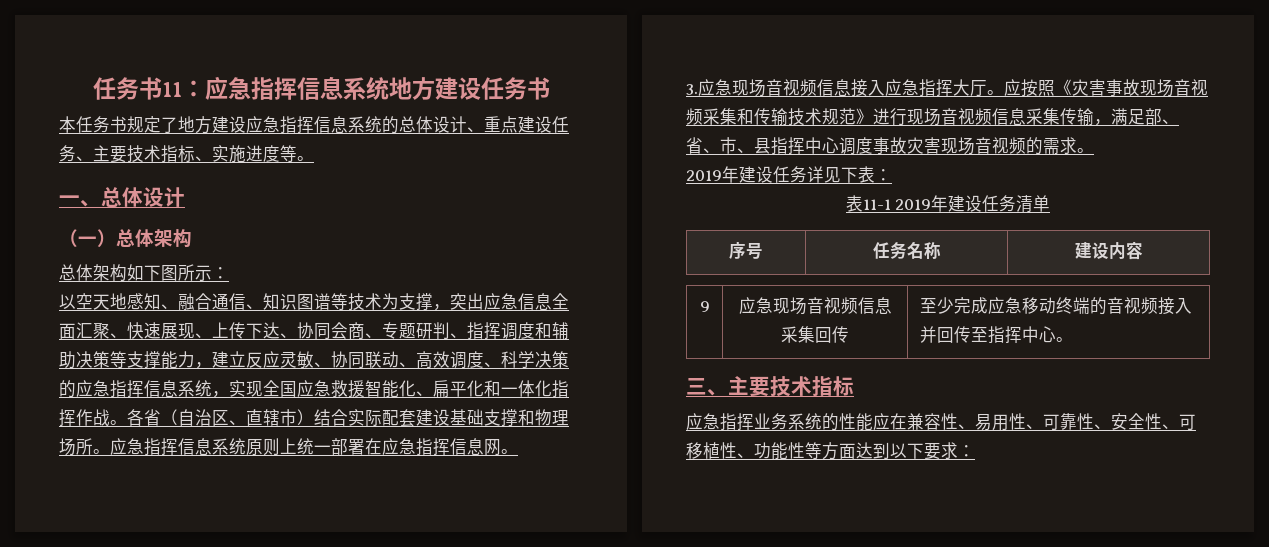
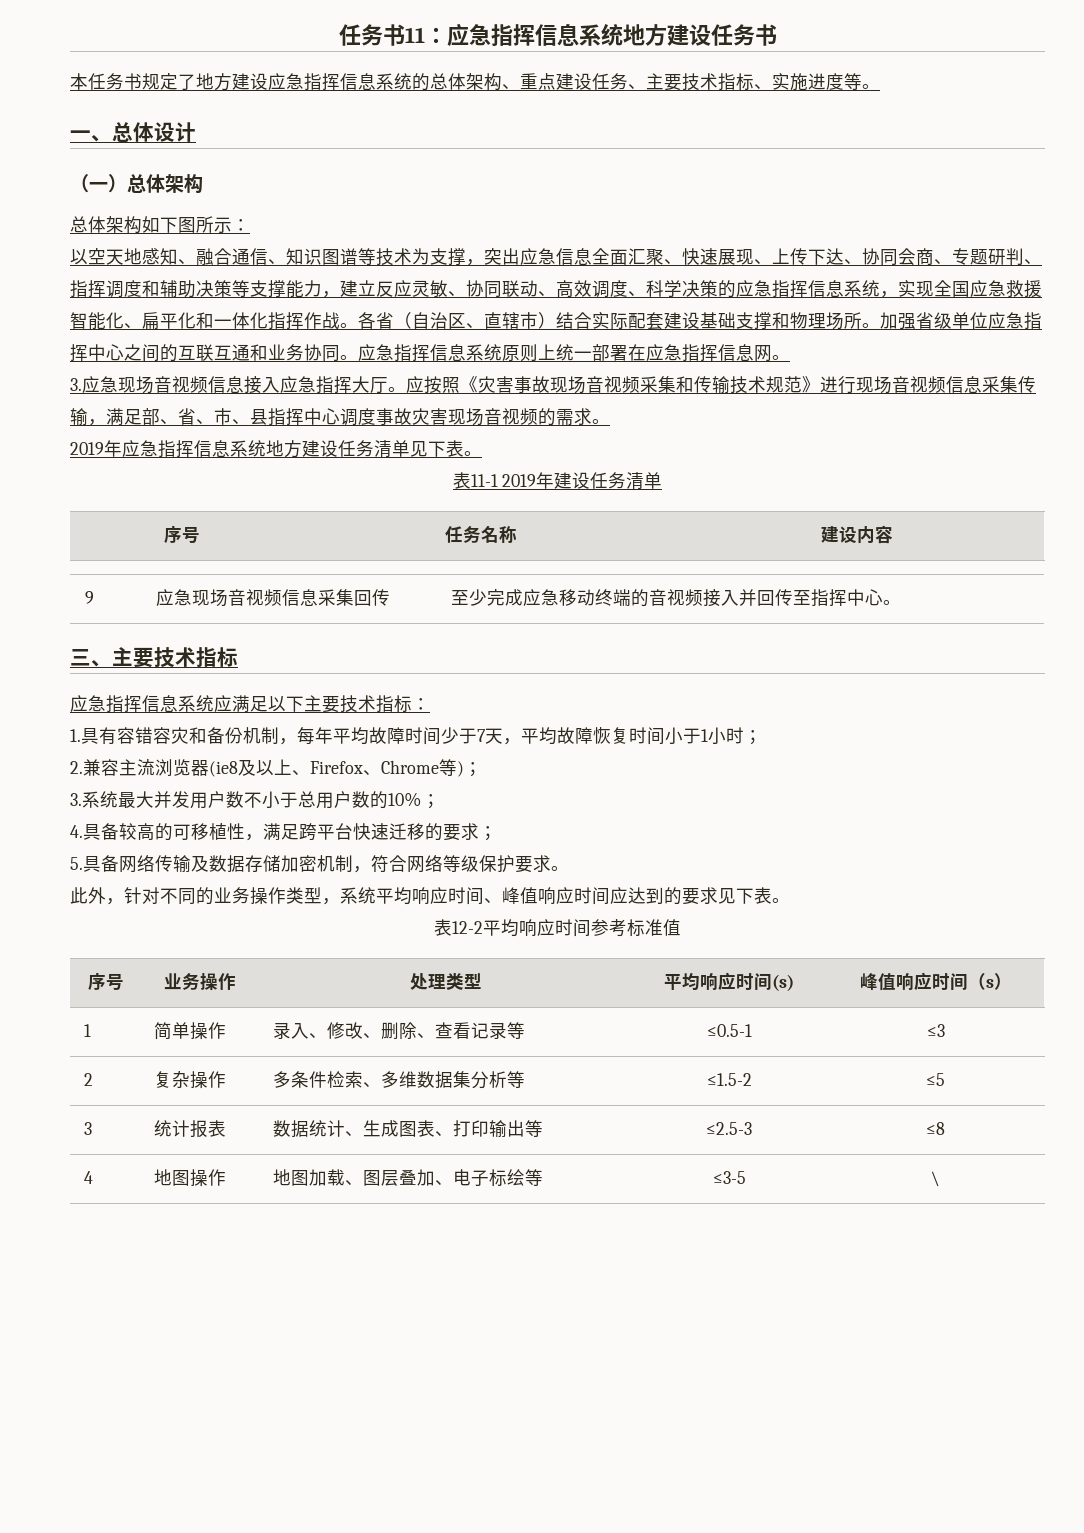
- 本任务书规定了地方建设应急指挥信息系统的总体设计、重点建设任务、主要技术指标、实施进度等。
+ 本任务书规定了地方建设应急指挥信息系统的总体架构、重点建设任务、主要技术指标、实施进度等。
+ 加强省级单位应急指挥中心之间的互联互通和业务协同。
- 2019年建设任务详见下表：
+ 2019年应急指挥信息系统地方建设任务清单见下表。
- 应急指挥业务系统的性能应在兼容性、易用性、可靠性、安全性、可移植性、功能性等方面达到以下要求：
+ 应急指挥信息系统应满足以下主要技术指标：
+ 1.具有容错容灾和备份机制，每年平均故障时间少于7天，平均故障恢复时间小于1小时；
+ 2.兼容主流浏览器(ie8及以上、Firefox、Chrome等)；
+ 3.系统最大并发用户数不小于总用户数的10％；
+ 4.具备较高的可移植性，满足跨平台快速迁移的要求；
+ 5.具备网络传输及数据存储加密机制，符合网络等级保护要求。
+ 此外，针对不同的业务操作类型，系统平均响应时间、峰值响应时间应达到的要求见下表。
+ 表12-2平均响应时间参考标准值
+ 序号 | 业务操作 | 处理类型 | 平均响应时间(s) | 峰值响应时间（s）
+ 1 | 简单操作 | 录入、修改、删除、查看记录等 | ≤0.5-1 | ≤3
+ 2 | 复杂操作 | 多条件检索、多维数据集分析等 | ≤1.5-2 | ≤5
+ 3 | 统计报表 | 数据统计、生成图表、打印输出等 | ≤2.5-3 | ≤8
+ 4 | 地图操作 | 地图加载、图层叠加、电子标绘等 | ≤3-5 | \

